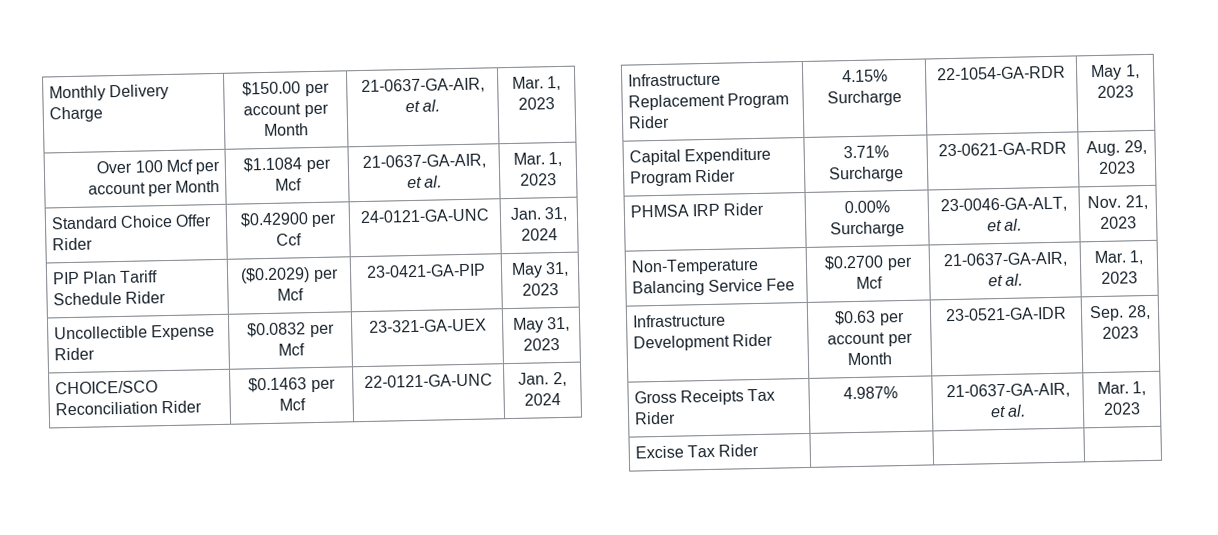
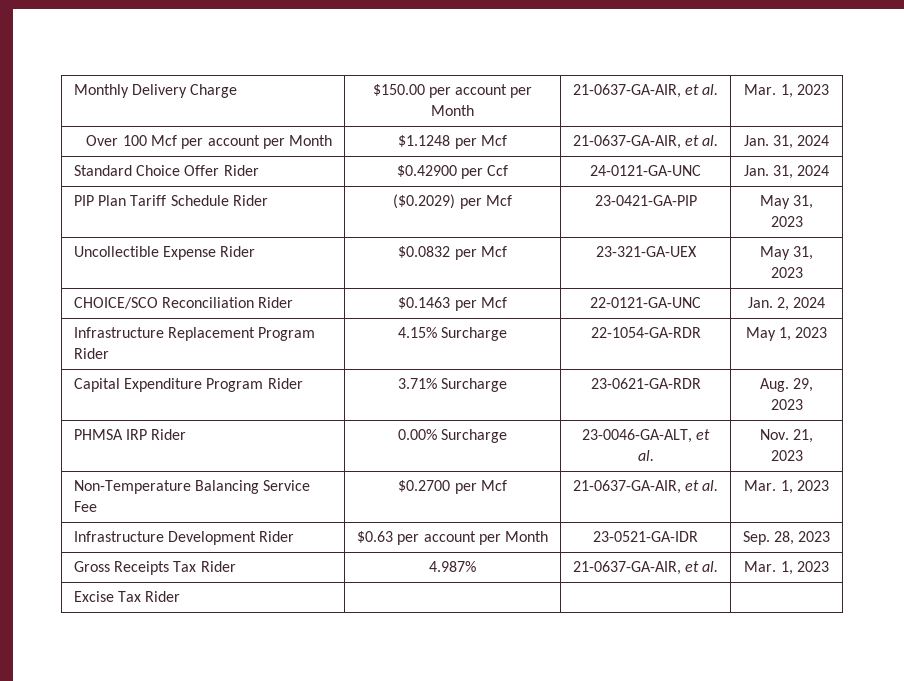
- Over 100 Mcf per account per Month | $1.1084 per Mcf | 21-0637-GA-AIR, et al. | Mar. 1, 2023
+ Over 100 Mcf per account per Month | $1.1248 per Mcf | 21-0637-GA-AIR, et al. | Jan. 31, 2024

